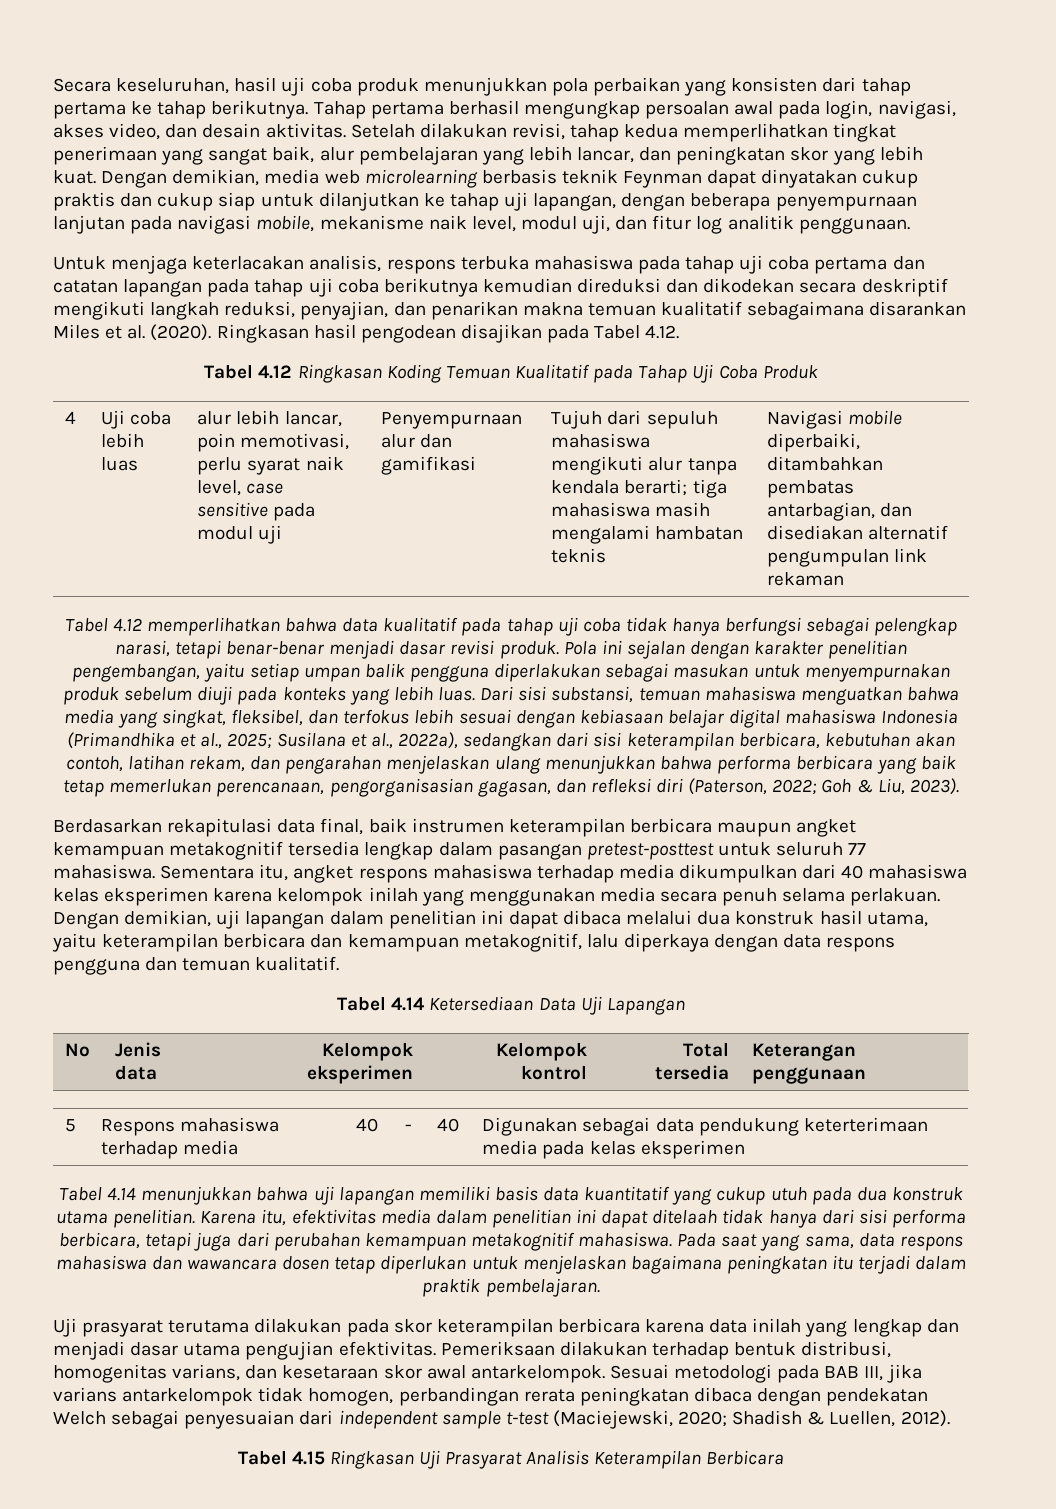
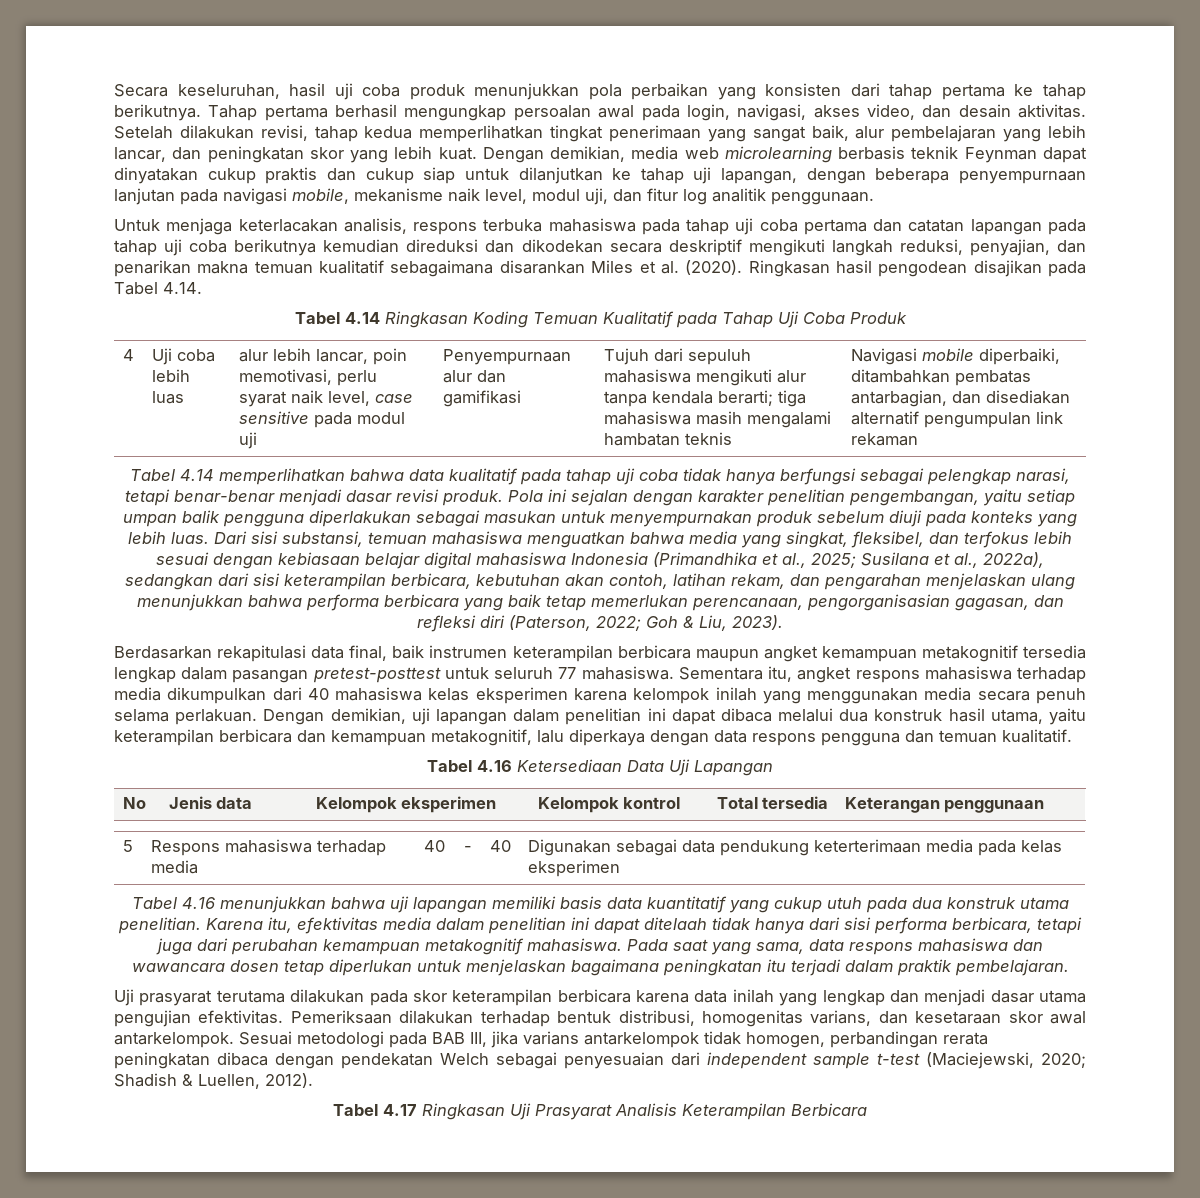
- Ringkasan hasil pengodean disajikan pada Tabel 4.12.
- Tabel 4.12 Ringkasan Koding Temuan Kualitatif pada Tahap Uji Coba Produk
+ Ringkasan hasil pengodean disajikan pada Tabel 4.14.
+ Tabel 4.14 Ringkasan Koding Temuan Kualitatif pada Tahap Uji Coba Produk
- Tabel 4.12 memperlihatkan bahwa data kualitatif pada tahap uji coba tidak hanya berfungsi sebagai pelengkap narasi, tetapi benar-benar menjadi dasar revisi produk.
+ Tabel 4.14 memperlihatkan bahwa data kualitatif pada tahap uji coba tidak hanya berfungsi sebagai pelengkap narasi, tetapi benar-benar menjadi dasar revisi produk.
- Tabel 4.14 Ketersediaan Data Uji Lapangan
+ Tabel 4.16 Ketersediaan Data Uji Lapangan
- Tabel 4.14 menunjukkan bahwa uji lapangan memiliki basis data kuantitatif yang cukup utuh pada dua konstruk utama penelitian.
+ Tabel 4.16 menunjukkan bahwa uji lapangan memiliki basis data kuantitatif yang cukup utuh pada dua konstruk utama penelitian.
- Tabel 4.15 Ringkasan Uji Prasyarat Analisis Keterampilan Berbicara
+ Tabel 4.17 Ringkasan Uji Prasyarat Analisis Keterampilan Berbicara

